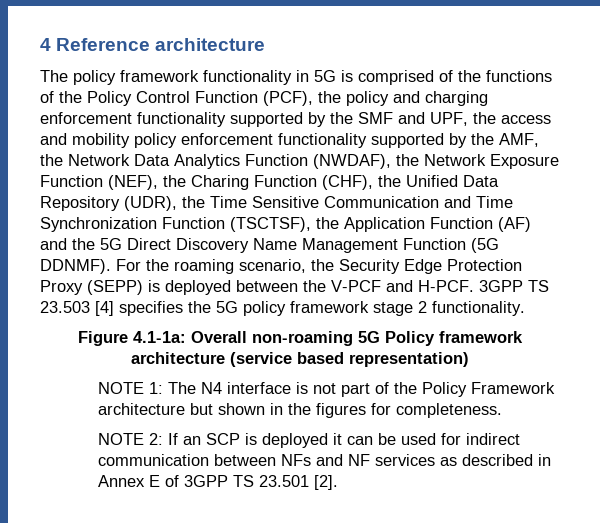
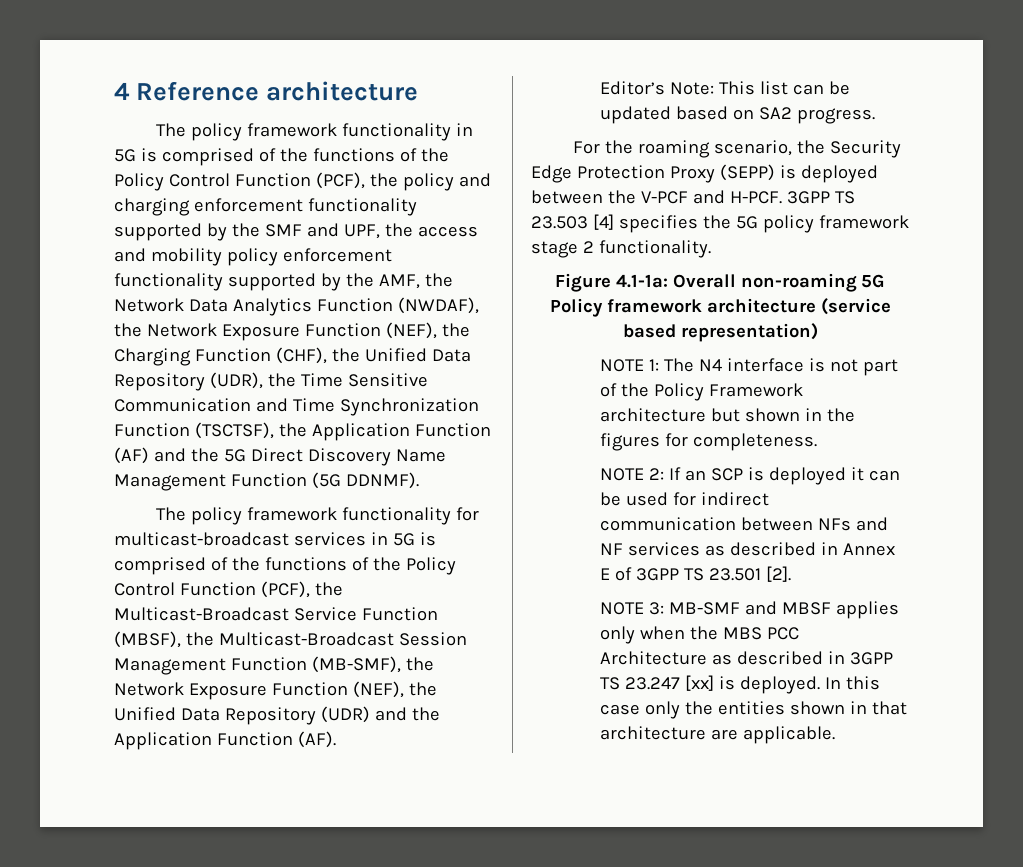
- The policy framework functionality in 5G is comprised of the functions of the Policy Control Function (PCF), the policy and charging enforcement functionality supported by the SMF and UPF, the access and mobility policy enforcement functionality supported by the AMF, the Network Data Analytics Function (NWDAF), the Network Exposure Function (NEF), the Charing Function (CHF), the Unified Data Repository (UDR), the Time Sensitive Communication and Time Synchronization Function (TSCTSF), the Application Function (AF) and the 5G Direct Discovery Name Management Function (5G DDNMF). For the roaming scenario, the Security Edge Protection Proxy (SEPP) is deployed between the V-PCF and H-PCF.
+ The policy framework functionality in 5G is comprised of the functions of the Policy Control Function (PCF), the policy and charging enforcement functionality supported by the SMF and UPF, the access and mobility policy enforcement functionality supported by the AMF, the Network Data Analytics Function (NWDAF), the Network Exposure Function (NEF), the Charging Function (CHF), the Unified Data Repository (UDR), the Time Sensitive Communication and Time Synchronization Function (TSCTSF), the Application Function (AF) and the 5G Direct Discovery Name Management Function (5G DDNMF).
+ The policy framework functionality for multicast-broadcast services in 5G is comprised of the functions of the Policy Control Function (PCF), the Multicast-Broadcast Service Function (MBSF), the Multicast-Broadcast Session Management Function (MB-SMF), the Network Exposure Function (NEF), the Unified Data Repository (UDR) and the Application Function (AF).
+ Editor’s Note: This list can be updated based on SA2 progress.
+ For the roaming scenario, the Security Edge Protection Proxy (SEPP) is deployed between the V-PCF and H-PCF.
+ NOTE 3: MB-SMF and MBSF applies only when the MBS PCC Architecture as described in 3GPP TS 23.247 [xx] is deployed. In this case only the entities shown in that architecture are applicable.

